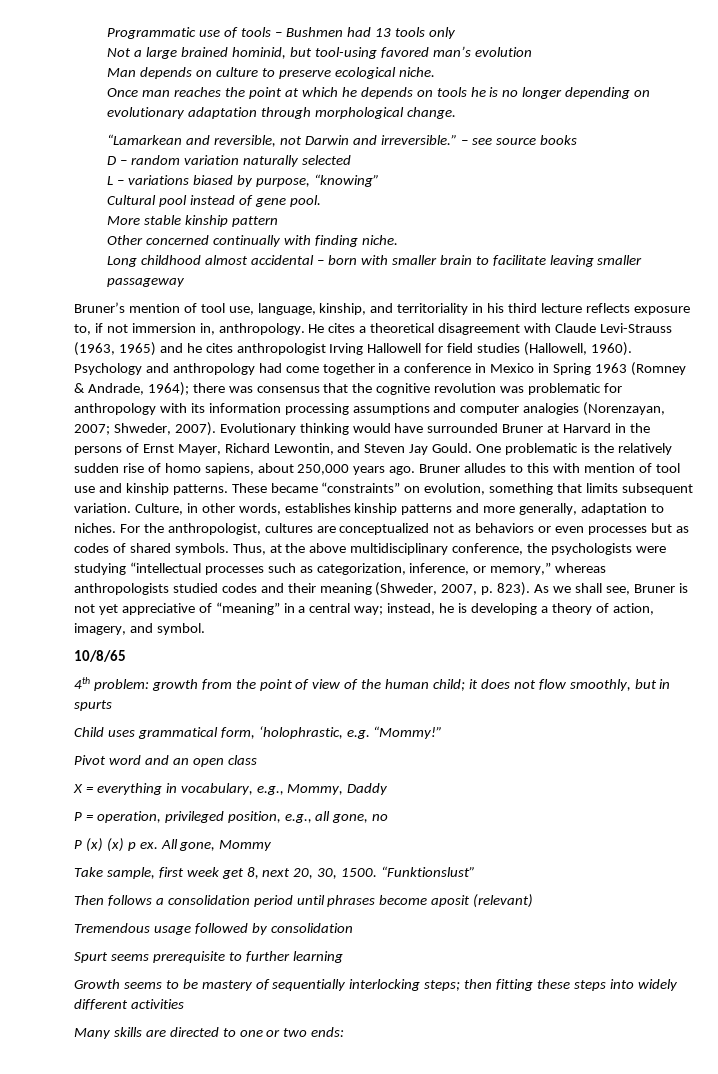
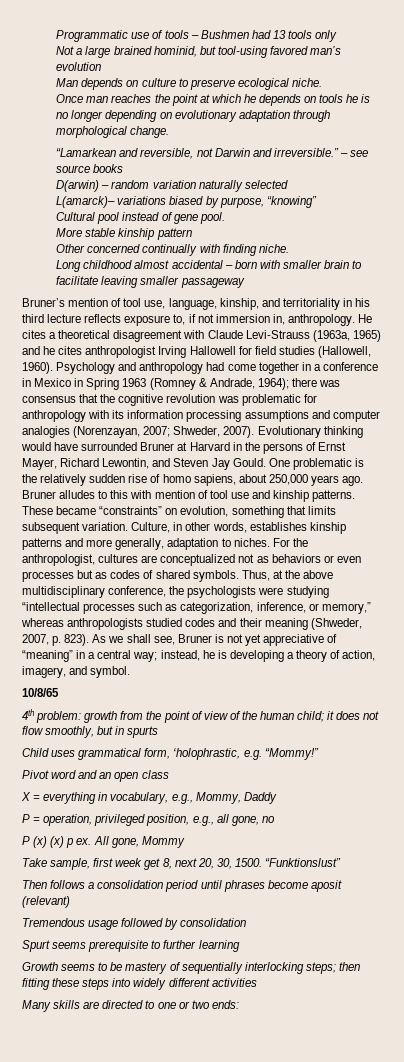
- D – random variation naturally selected
+ D(arwin) – random variation naturally selected
- L – variations biased by purpose, “knowing”
+ L(amarck)– variations biased by purpose, “knowing”
- He cites a theoretical disagreement with Claude Levi-Strauss (1963, 1965) and he cites anthropologist Irving Hallowell for field studies (Hallowell, 1960).
+ He cites a theoretical disagreement with Claude Levi-Strauss (1963a, 1965) and he cites anthropologist Irving Hallowell for field studies (Hallowell, 1960).

